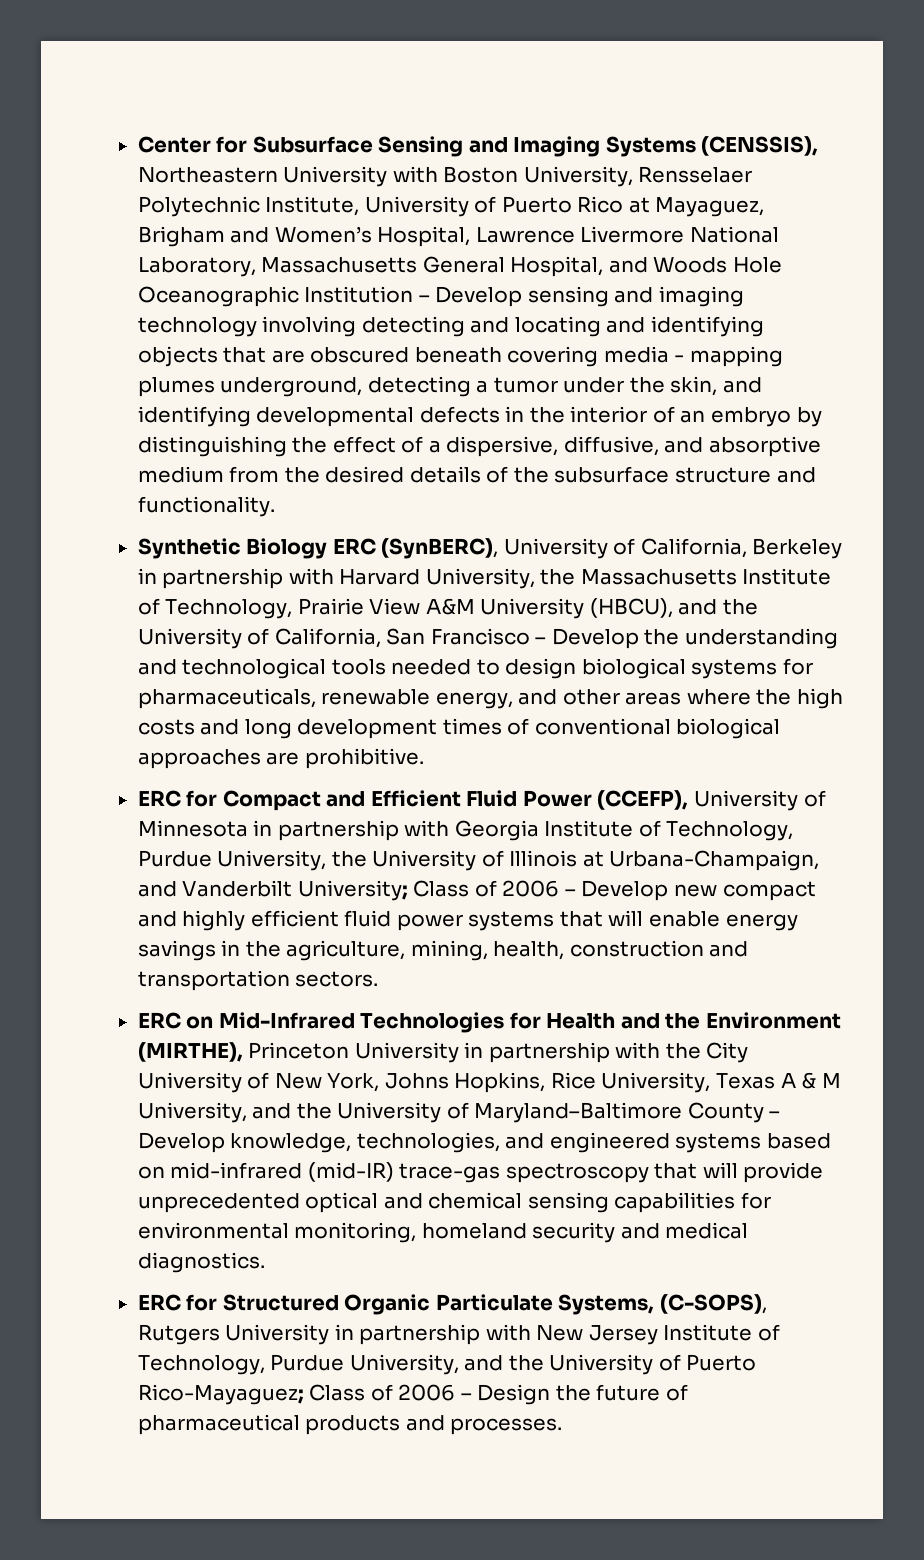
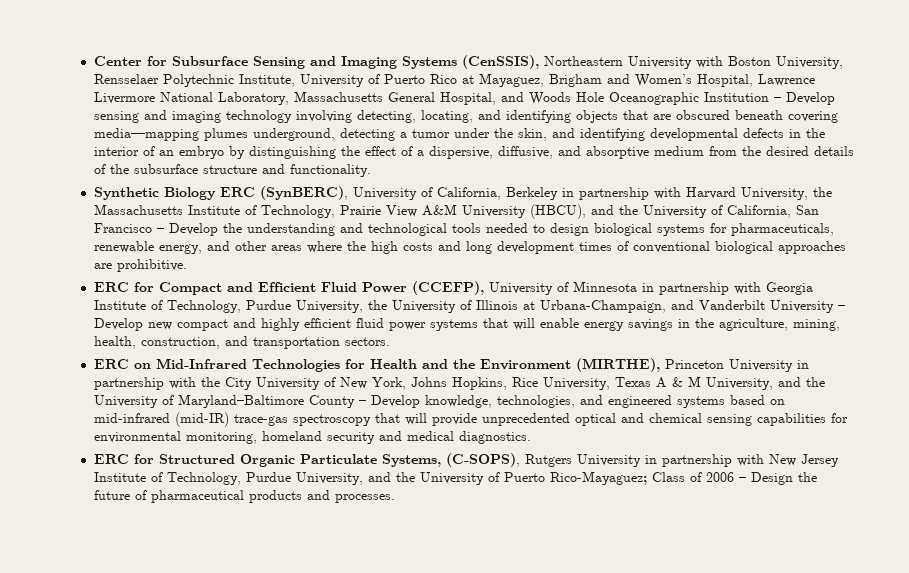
- Center for Subsurface Sensing and Imaging Systems (CENSSIS), Northeastern University with Boston University, Rensselaer Polytechnic Institute, University of Puerto Rico at Mayaguez, Brigham and Women’s Hospital, Lawrence Livermore National Laboratory, Massachusetts General Hospital, and Woods Hole Oceanographic Institution – Develop sensing and imaging technology involving detecting and locating and identifying objects that are obscured beneath covering media - mapping plumes underground, detecting a tumor under the skin, and identifying developmental defects in the interior of an embryo by distinguishing the effect of a dispersive, diffusive, and absorptive medium from the desired details of the subsurface structure and functionality.
+ Center for Subsurface Sensing and Imaging Systems (CenSSIS), Northeastern University with Boston University, Rensselaer Polytechnic Institute, University of Puerto Rico at Mayaguez, Brigham and Women’s Hospital, Lawrence Livermore National Laboratory, Massachusetts General Hospital, and Woods Hole Oceanographic Institution – Develop sensing and imaging technology involving detecting, locating, and identifying objects that are obscured beneath covering media—mapping plumes underground, detecting a tumor under the skin, and identifying developmental defects in the interior of an embryo by distinguishing the effect of a dispersive, diffusive, and absorptive medium from the desired details of the subsurface structure and functionality.
- ERC for Compact and Efficient Fluid Power (CCEFP), University of Minnesota in partnership with Georgia Institute of Technology, Purdue University, the University of Illinois at Urbana-Champaign, and Vanderbilt University; Class of 2006 – Develop new compact and highly efficient fluid power systems that will enable energy savings in the agriculture, mining, health, construction and transportation sectors.
+ ERC for Compact and Efficient Fluid Power (CCEFP), University of Minnesota in partnership with Georgia Institute of Technology, Purdue University, the University of Illinois at Urbana-Champaign, and Vanderbilt University – Develop new compact and highly efficient fluid power systems that will enable energy savings in the agriculture, mining, health, construction, and transportation sectors.

